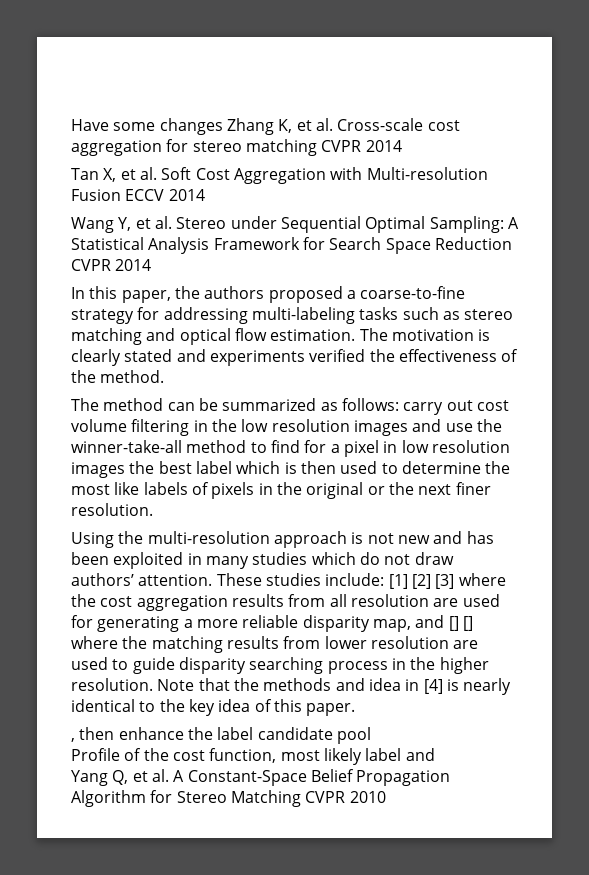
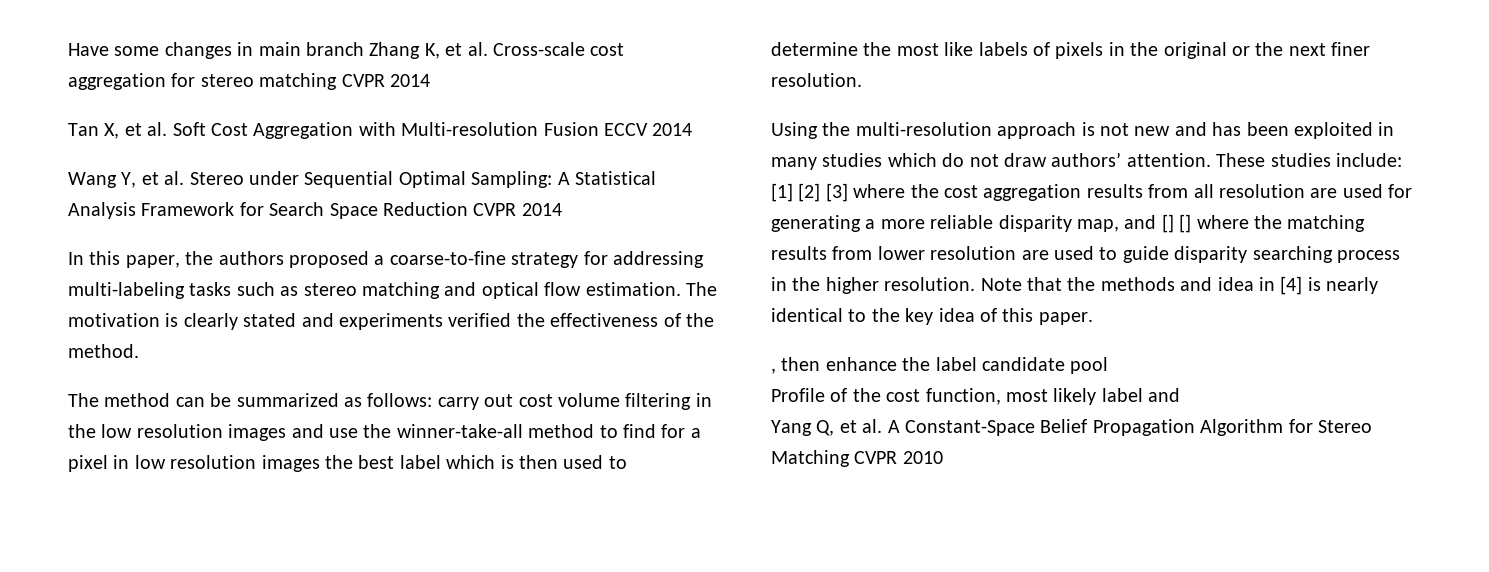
- Have some changes Zhang K, et al. Cross-scale cost aggregation for stereo matching CVPR 2014
+ Have some changes in main branch Zhang K, et al. Cross-scale cost aggregation for stereo matching CVPR 2014

